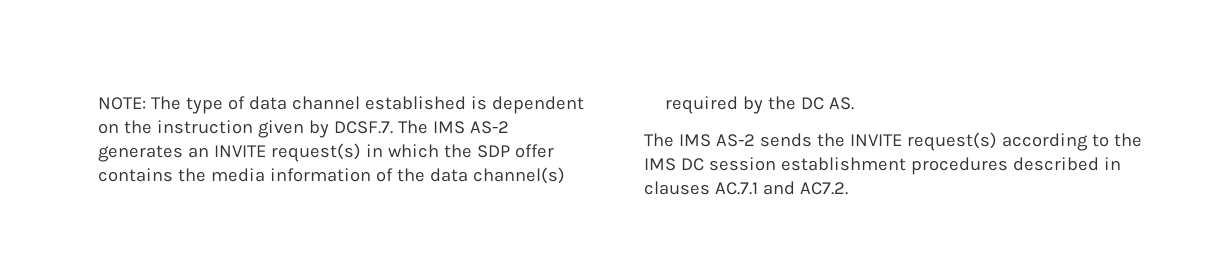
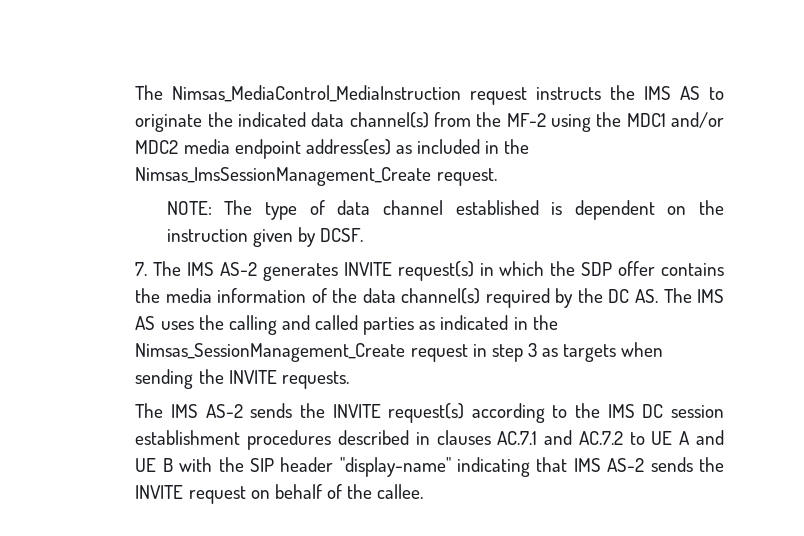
+ The Nimsas_MediaControl_MediaInstruction request instructs the IMS AS to originate the indicated data channel(s) from the MF-2 using the MDC1 and/or MDC2 media endpoint address(es) as included in the Nimsas_ImsSessionManagement_Create request.
- NOTE: The type of data channel established is dependent on the instruction given by DCSF.7. The IMS AS-2 generates an INVITE request(s) in which the SDP offer contains the media information of the data channel(s) required by the DC AS.
+ NOTE: The type of data channel established is dependent on the instruction given by DCSF.
+ 7. The IMS AS-2 generates INVITE request(s) in which the SDP offer contains the media information of the data channel(s) required by the DC AS. The IMS AS uses the calling and called parties as indicated in the Nimsas_SessionManagement_Create request in step 3 as targets when sending the INVITE requests.
- The IMS AS-2 sends the INVITE request(s) according to the IMS DC session establishment procedures described in clauses AC.7.1 and AC7.2.
+ The IMS AS-2 sends the INVITE request(s) according to the IMS DC session establishment procedures described in clauses AC.7.1 and AC.7.2 to UE A and UE B with the SIP header "display-name" indicating that IMS AS-2 sends the INVITE request on behalf of the callee.

